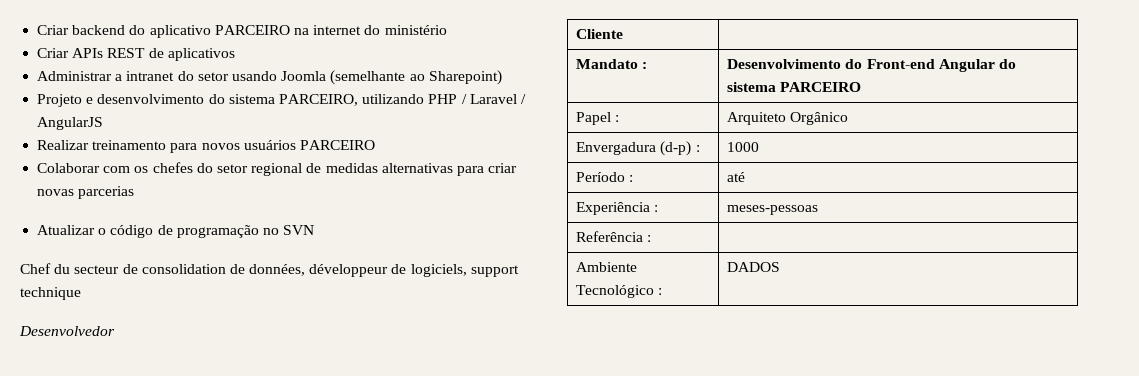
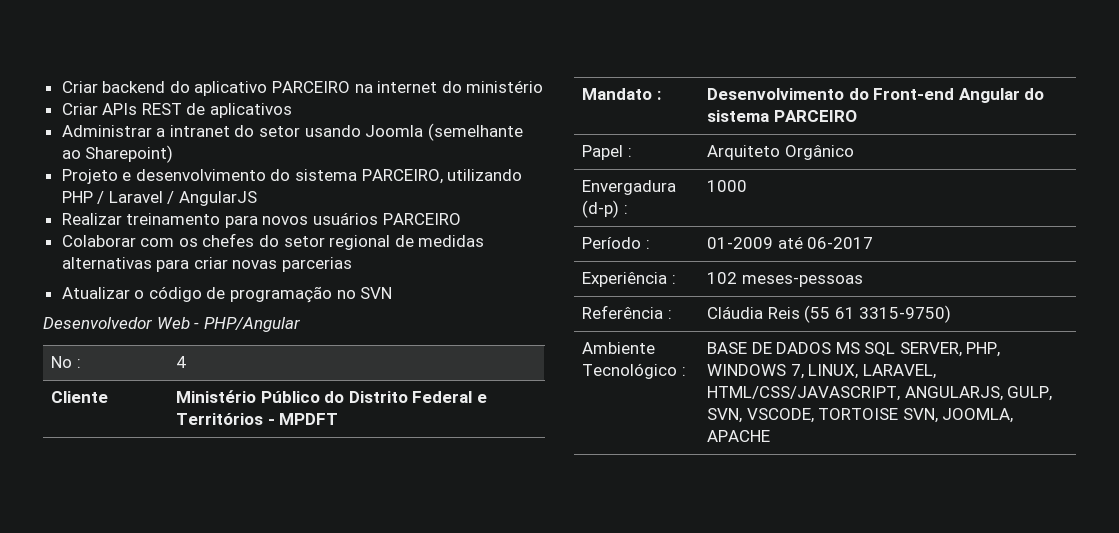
- Chef du secteur de consolidation de données, développeur de logiciels, support technique
- Desenvolvedor
- Cliente |
+ Desenvolvedor Web - PHP/Angular
+ No : | 4
+ Cliente | Ministério Público do Distrito Federal e Territórios - MPDFT
- Período : | até
+ Período : | 01-2009 até 06-2017
- Experiência : | meses-pessoas
+ Experiência : | 102 meses-pessoas
- Referência : |
- Ambiente Tecnológico : | DADOS
+ Referência : | Cláudia Reis (55 61 3315-9750)
+ Ambiente Tecnológico : | BASE DE DADOS MS SQL SERVER, PHP, WINDOWS 7, LINUX, LARAVEL, HTML/CSS/JAVASCRIPT, ANGULARJS, GULP, SVN, VSCODE, TORTOISE SVN, JOOMLA, APACHE

